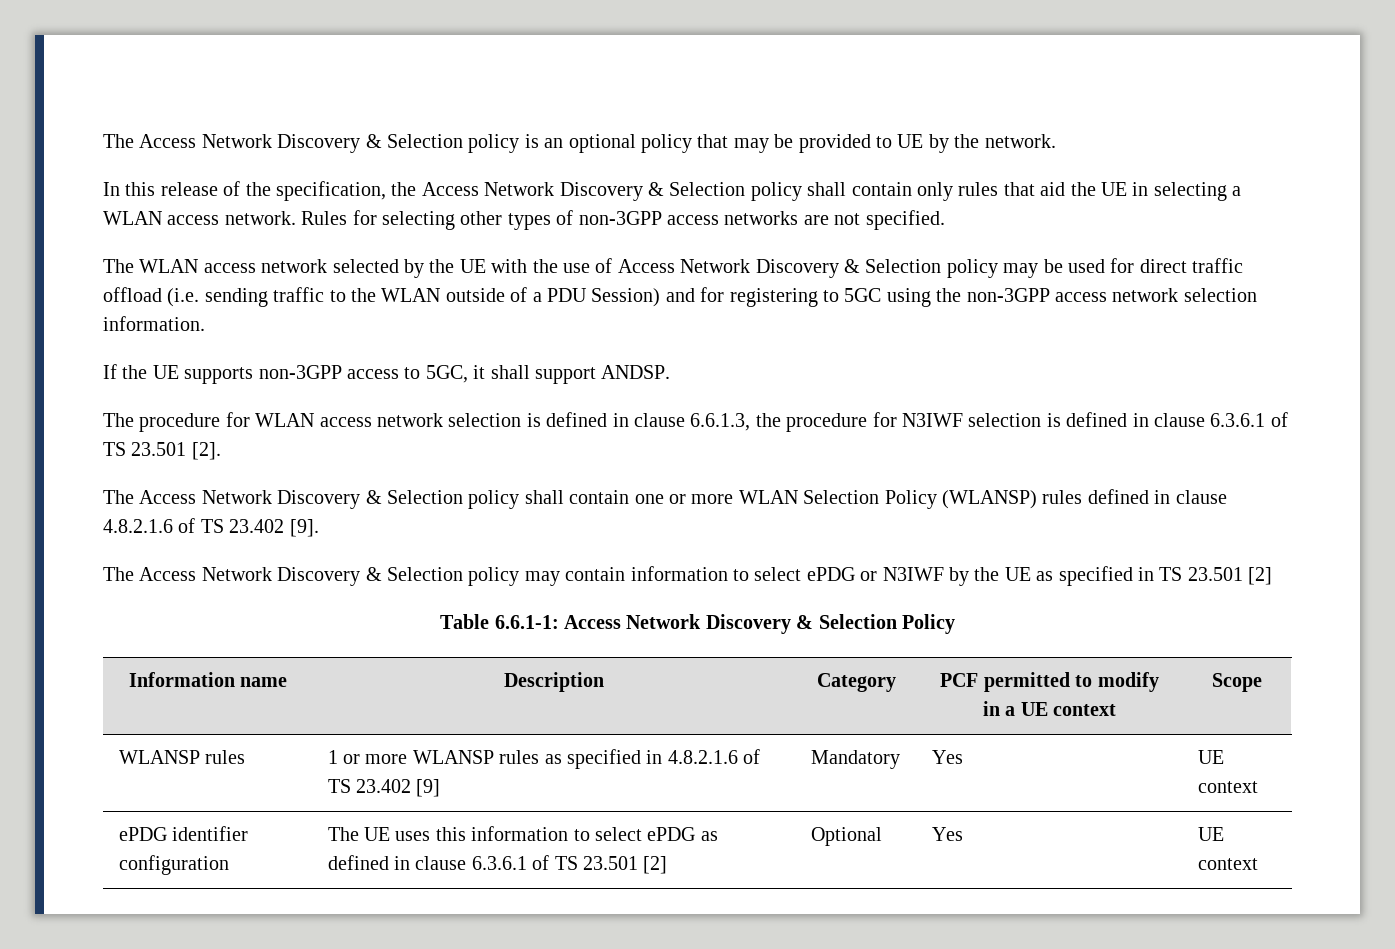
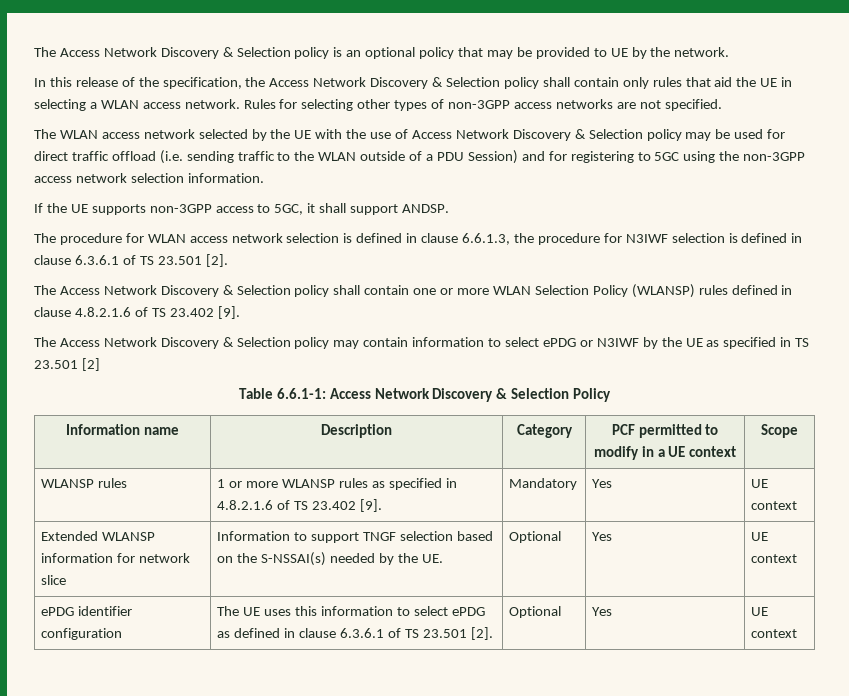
- WLANSP rules | 1 or more WLANSP rules as specified in 4.8.2.1.6 of TS 23.402 [9] | Mandatory | Yes | UE context
+ WLANSP rules | 1 or more WLANSP rules as specified in 4.8.2.1.6 of TS 23.402 [9]. | Mandatory | Yes | UE context
+ Extended WLANSP information for network slice | Information to support TNGF selection based on the S-NSSAI(s) needed by the UE. | Optional | Yes | UE context
- ePDG identifier configuration | The UE uses this information to select ePDG as defined in clause 6.3.6.1 of TS 23.501 [2] | Optional | Yes | UE context
+ ePDG identifier configuration | The UE uses this information to select ePDG as defined in clause 6.3.6.1 of TS 23.501 [2]. | Optional | Yes | UE context

